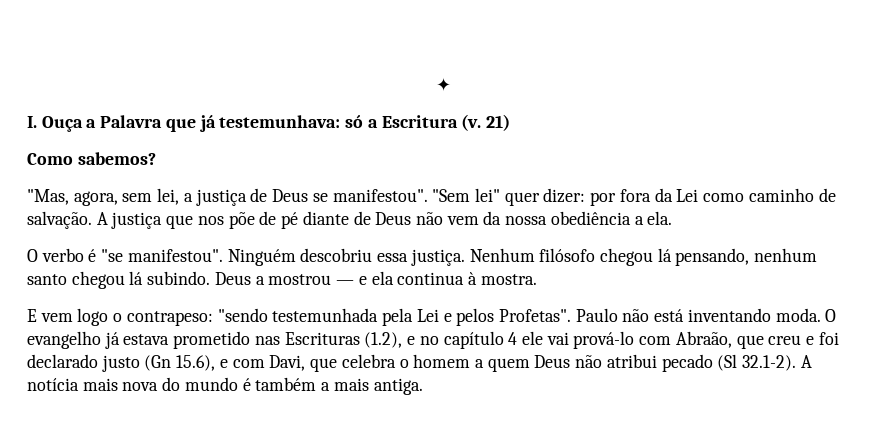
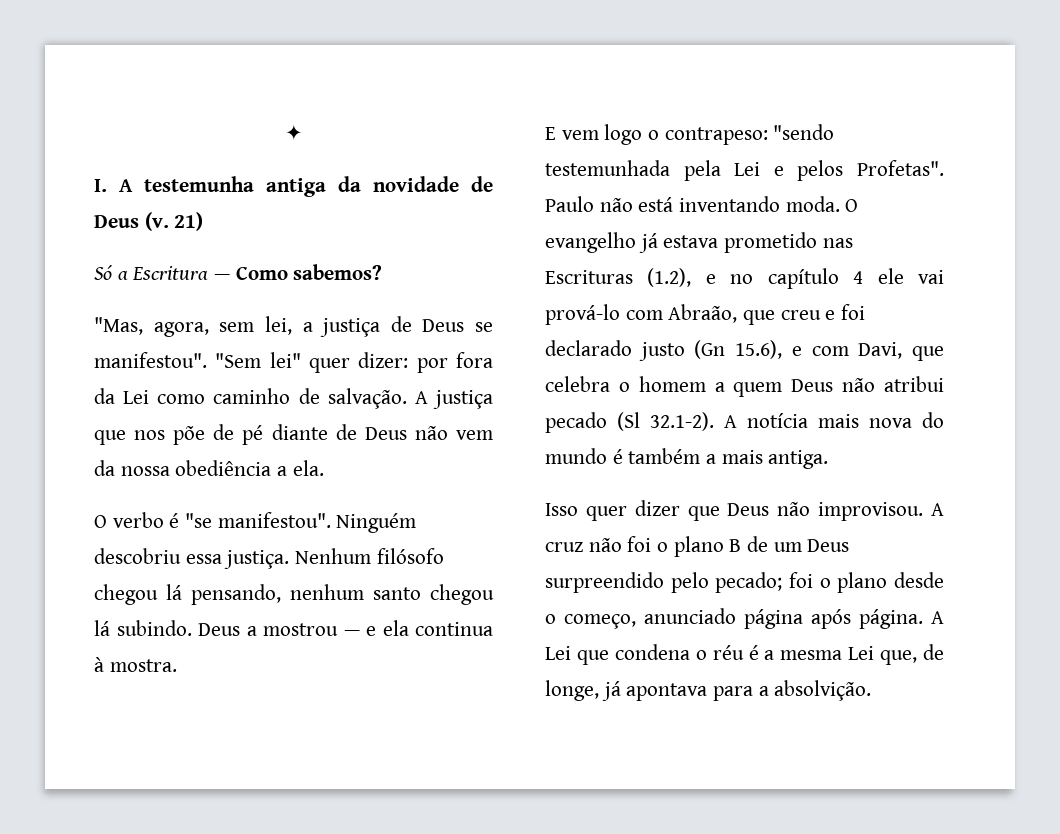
- I. Ouça a Palavra que já testemunhava: só a Escritura (v. 21)
- Como sabemos?
+ I. A testemunha antiga da novidade de Deus (v. 21)
+ Só a Escritura — Como sabemos?
+ Isso quer dizer que Deus não improvisou. A cruz não foi o plano B de um Deus surpreendido pelo pecado; foi o plano desde o começo, anunciado página após página. A Lei que condena o réu é a mesma Lei que, de longe, já apontava para a absolvição.

